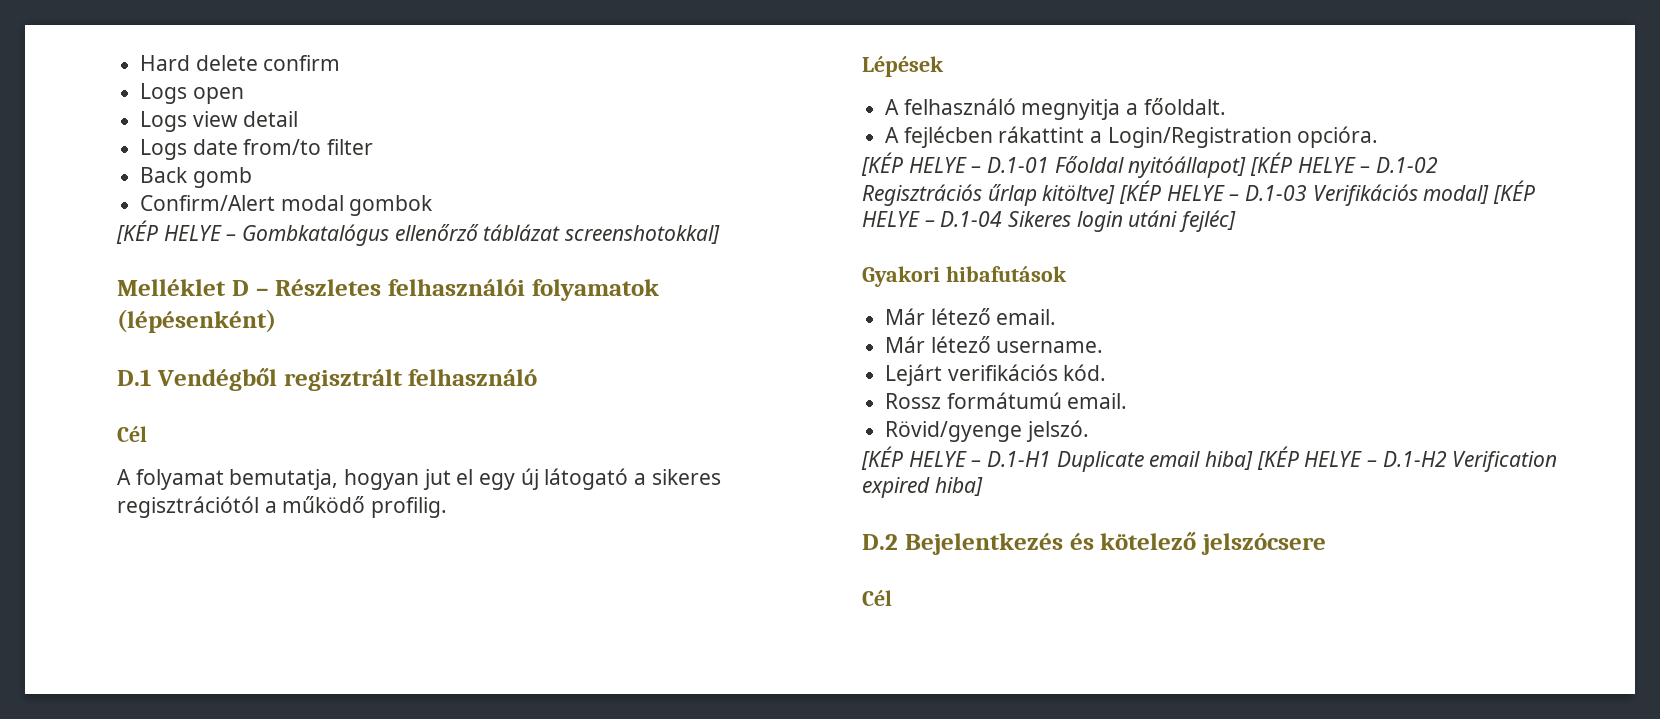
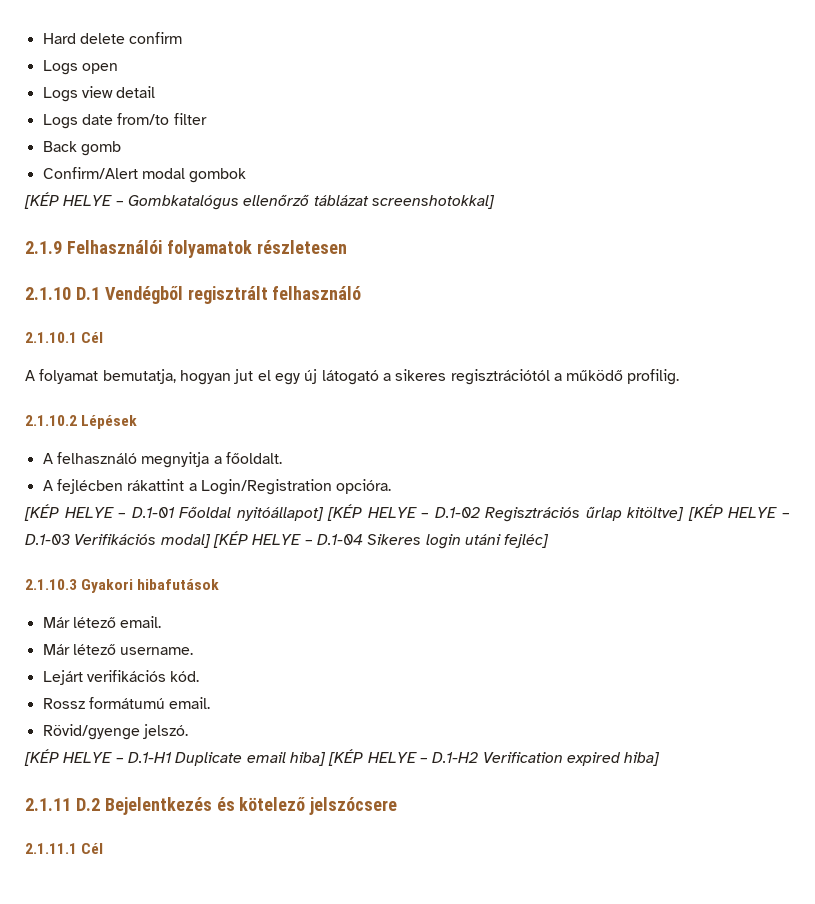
- Melléklet D – Részletes felhasználói folyamatok (lépésenként)
- D.1 Vendégből regisztrált felhasználó
- Cél
+ 2.1.9 Felhasználói folyamatok részletesen
+ 2.1.10 D.1 Vendégből regisztrált felhasználó
+ 2.1.10.1 Cél
- Lépések
+ 2.1.10.2 Lépések
- Gyakori hibafutások
+ 2.1.10.3 Gyakori hibafutások
- D.2 Bejelentkezés és kötelező jelszócsere
- Cél
+ 2.1.11 D.2 Bejelentkezés és kötelező jelszócsere
+ 2.1.11.1 Cél

